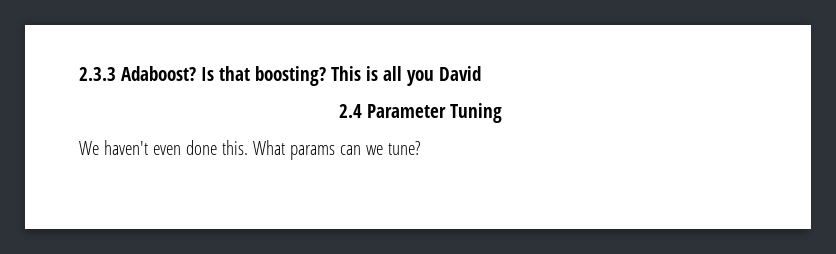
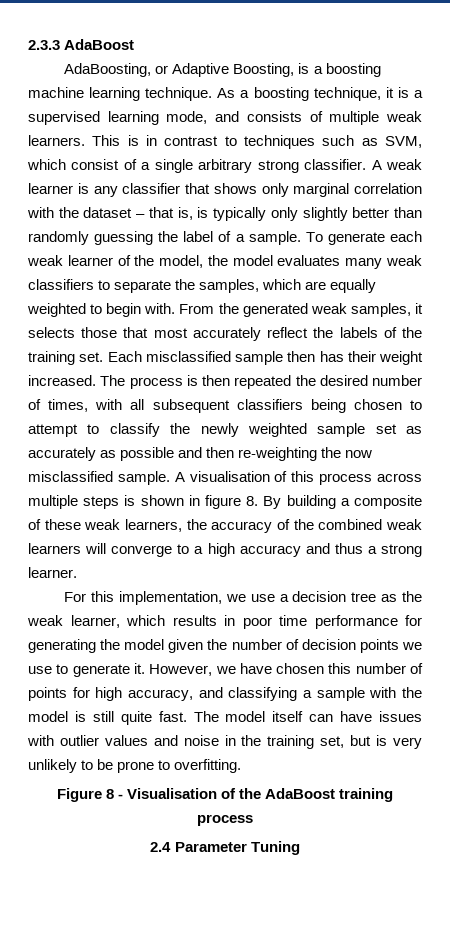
- 2.3.3 Adaboost? Is that boosting? This is all you David
+ 2.3.3 AdaBoost
+ AdaBoosting, or Adaptive Boosting, is a boosting machine learning technique. As a boosting technique, it is a supervised learning mode, and consists of multiple weak learners. This is in contrast to techniques such as SVM, which consist of a single arbitrary strong classifier. A weak learner is any classifier that shows only marginal correlation with the dataset – that is, is typically only slightly better than randomly guessing the label of a sample. To generate each weak learner of the model, the model evaluates many weak classifiers to separate the samples, which are equally weighted to begin with. From the generated weak samples, it selects those that most accurately reflect the labels of the training set. Each misclassified sample then has their weight increased. The process is then repeated the desired number of times, with all subsequent classifiers being chosen to attempt to classify the newly weighted sample set as accurately as possible and then re-weighting the now misclassified sample. A visualisation of this process across multiple steps is shown in figure 8. By building a composite of these weak learners, the accuracy of the combined weak learners will converge to a high accuracy and thus a strong learner.
+ For this implementation, we use a decision tree as the weak learner, which results in poor time performance for generating the model given the number of decision points we use to generate it. However, we have chosen this number of points for high accuracy, and classifying a sample with the model is still quite fast. The model itself can have issues with outlier values and noise in the training set, but is very unlikely to be prone to overfitting.
+ Figure 8 - Visualisation of the AdaBoost training process
  2.4 Parameter Tuning
- We haven't even done this. What params can we tune?

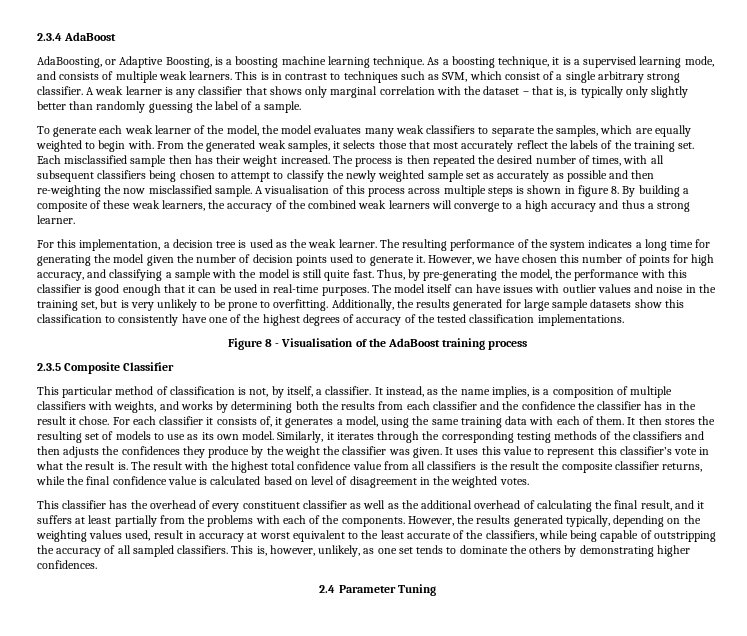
- 2.3.3 AdaBoost
+ 2.3.4 AdaBoost
- A weak learner is any classifier that shows only marginal correlation with the dataset – that is, is typically only slightly better than randomly guessing the label of a sample. To generate each weak learner of the model, the model evaluates many weak classifiers to separate the samples, which are equally weighted to begin with.
+ A weak learner is any classifier that shows only marginal correlation with the dataset – that is, is typically only slightly better than randomly guessing the label of a sample.
+ To generate each weak learner of the model, the model evaluates many weak classifiers to separate the samples, which are equally weighted to begin with.
- For this implementation, we use a decision tree as the weak learner, which results in poor time performance for generating the model given the number of decision points we use to generate it.
+ For this implementation, a decision tree is used as the weak learner. The resulting performance of the system indicates a long time for generating the model given the number of decision points used to generate it.
+ Thus, by pre-generating the model, the performance with this classifier is good enough that it can be used in real-time purposes.
+ Additionally, the results generated for large sample datasets show this classification to consistently have one of the highest degrees of accuracy of the tested classification implementations.
+ 2.3.5 Composite Classifier
+ This particular method of classification is not, by itself, a classifier. It instead, as the name implies, is a composition of multiple classifiers with weights, and works by determining both the results from each classifier and the confidence the classifier has in the result it chose. For each classifier it consists of, it generates a model, using the same training data with each of them. It then stores the resulting set of models to use as its own model. Similarly, it iterates through the corresponding testing methods of the classifiers and then adjusts the confidences they produce by the weight the classifier was given. It uses this value to represent this classifier’s vote in what the result is. The result with the highest total confidence value from all classifiers is the result the composite classifier returns, while the final confidence value is calculated based on level of disagreement in the weighted votes.
+ This classifier has the overhead of every constituent classifier as well as the additional overhead of calculating the final result, and it suffers at least partially from the problems with each of the components. However, the results generated typically, depending on the weighting values used, result in accuracy at worst equivalent to the least accurate of the classifiers, while being capable of outstripping the accuracy of all sampled classifiers. This is, however, unlikely, as one set tends to dominate the others by demonstrating higher confidences.

